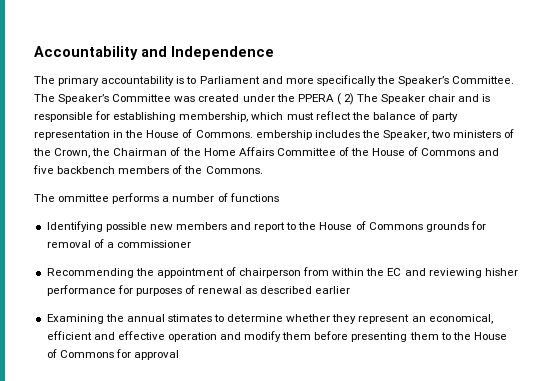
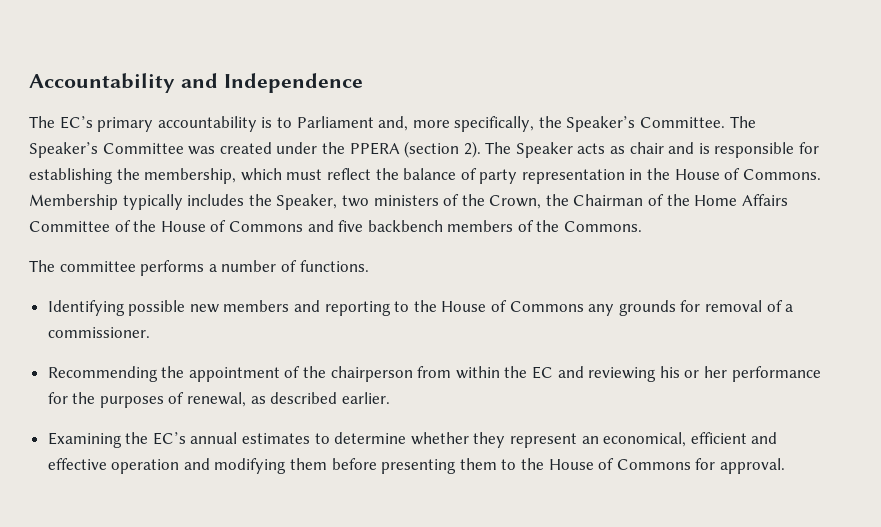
- The primary accountability is to Parliament and more specifically the Speaker’s Committee.
+ The EC’s primary accountability is to Parliament and, more specifically, the Speaker’s Committee.
- The Speaker’s Committee was created under the PPERA ( 2) The Speaker chair and is responsible for establishing membership, which must reflect the balance of party representation in the House of Commons. embership includes the Speaker, two ministers of the Crown, the Chairman of the Home Affairs Committee of the House of Commons and five backbench members of the Commons.
+ The Speaker’s Committee was created under the PPERA (section 2). The Speaker acts as chair and is responsible for establishing the membership, which must reflect the balance of party representation in the House of Commons. Membership typically includes the Speaker, two ministers of the Crown, the Chairman of the Home Affairs Committee of the House of Commons and five backbench members of the Commons.
- The ommittee performs a number of functions
+ The committee performs a number of functions.
- Identifying possible new members and report to the House of Commons grounds for removal of a commissioner
+ Identifying possible new members and reporting to the House of Commons any grounds for removal of a commissioner.
- Recommending the appointment of chairperson from within the EC and reviewing hisher performance for purposes of renewal as described earlier
+ Recommending the appointment of the chairperson from within the EC and reviewing his or her performance for the purposes of renewal, as described earlier.
- Examining the annual stimates to determine whether they represent an economical, efficient and effective operation and modify them before presenting them to the House of Commons for approval
+ Examining the EC’s annual estimates to determine whether they represent an economical, efficient and effective operation and modifying them before presenting them to the House of Commons for approval.

